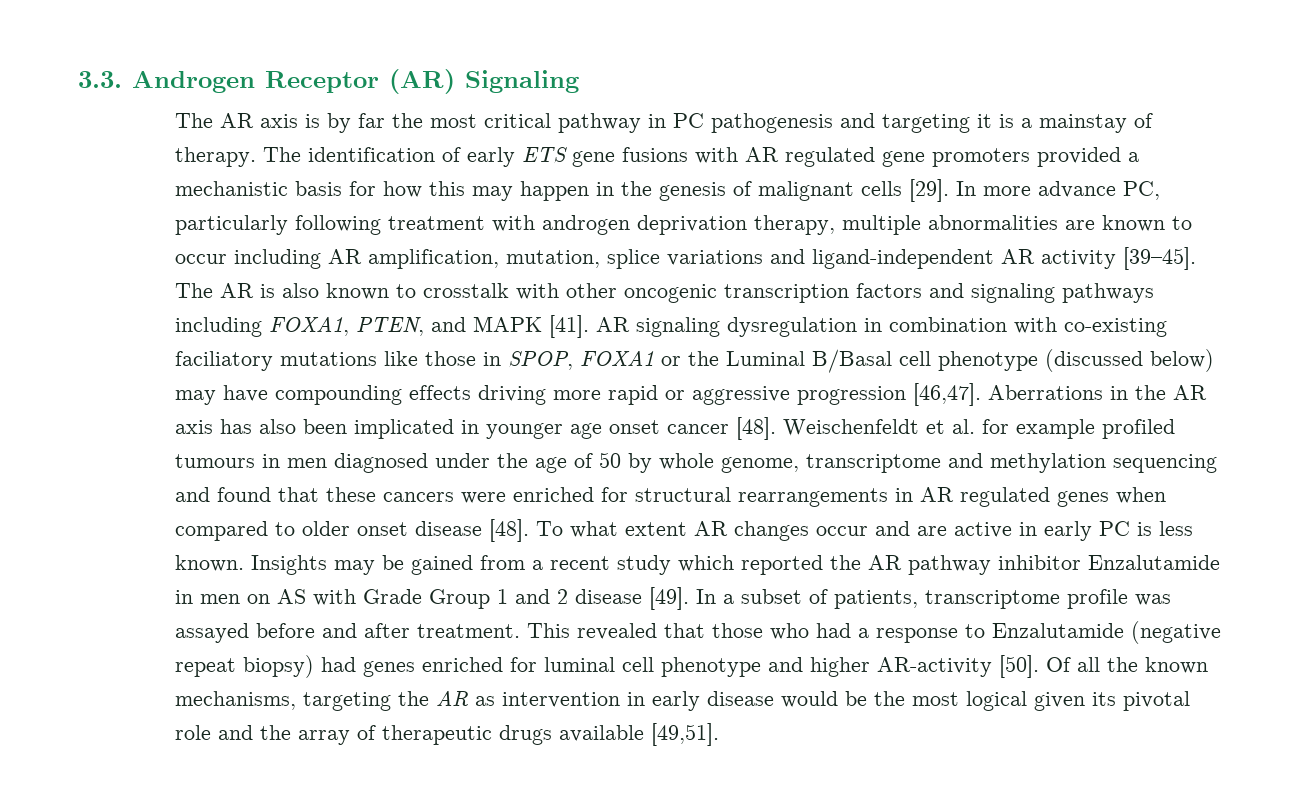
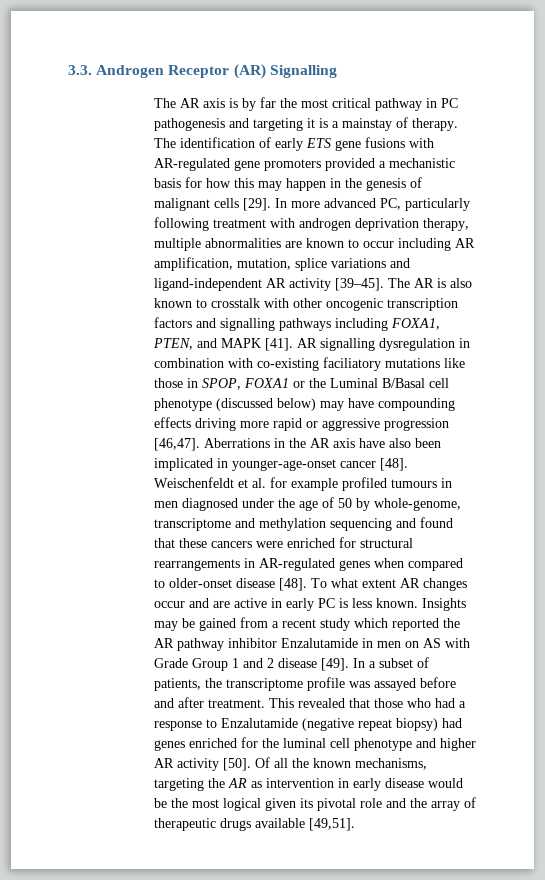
- 3.3. Androgen Receptor (AR) Signaling
+ 3.3. Androgen Receptor (AR) Signalling
- The identification of early ETS gene fusions with AR regulated gene promoters provided a mechanistic basis for how this may happen in the genesis of malignant cells [29].
+ The identification of early ETS gene fusions with AR-regulated gene promoters provided a mechanistic basis for how this may happen in the genesis of malignant cells [29].
- In more advance PC, particularly following treatment with androgen deprivation therapy, multiple abnormalities are known to occur including AR amplification, mutation, splice variations and ligand-independent AR activity [39–45].
+ In more advanced PC, particularly following treatment with androgen deprivation therapy, multiple abnormalities are known to occur including AR amplification, mutation, splice variations and ligand-independent AR activity [39–45].
- The AR is also known to crosstalk with other oncogenic transcription factors and signaling pathways including FOXA1, PTEN, and MAPK [41].
+ The AR is also known to crosstalk with other oncogenic transcription factors and signalling pathways including FOXA1, PTEN, and MAPK [41].
- AR signaling dysregulation in combination with co-existing faciliatory mutations like those in SPOP, FOXA1 or the Luminal B/Basal cell phenotype (discussed below) may have compounding effects driving more rapid or aggressive progression [46,47].
+ AR signalling dysregulation in combination with co-existing faciliatory mutations like those in SPOP, FOXA1 or the Luminal B/Basal cell phenotype (discussed below) may have compounding effects driving more rapid or aggressive progression [46,47].
- Aberrations in the AR axis has also been implicated in younger age onset cancer [48].
+ Aberrations in the AR axis have also been implicated in younger-age-onset cancer [48].
- Weischenfeldt et al. for example profiled tumours in men diagnosed under the age of 50 by whole genome, transcriptome and methylation sequencing and found that these cancers were enriched for structural rearrangements in AR regulated genes when compared to older onset disease [48].
+ Weischenfeldt et al. for example profiled tumours in men diagnosed under the age of 50 by whole-genome, transcriptome and methylation sequencing and found that these cancers were enriched for structural rearrangements in AR-regulated genes when compared to older-onset disease [48].
- In a subset of patients, transcriptome profile was assayed before and after treatment.
+ In a subset of patients, the transcriptome profile was assayed before and after treatment.
- This revealed that those who had a response to Enzalutamide (negative repeat biopsy) had genes enriched for luminal cell phenotype and higher AR-activity [50].
+ This revealed that those who had a response to Enzalutamide (negative repeat biopsy) had genes enriched for the luminal cell phenotype and higher AR activity [50].

